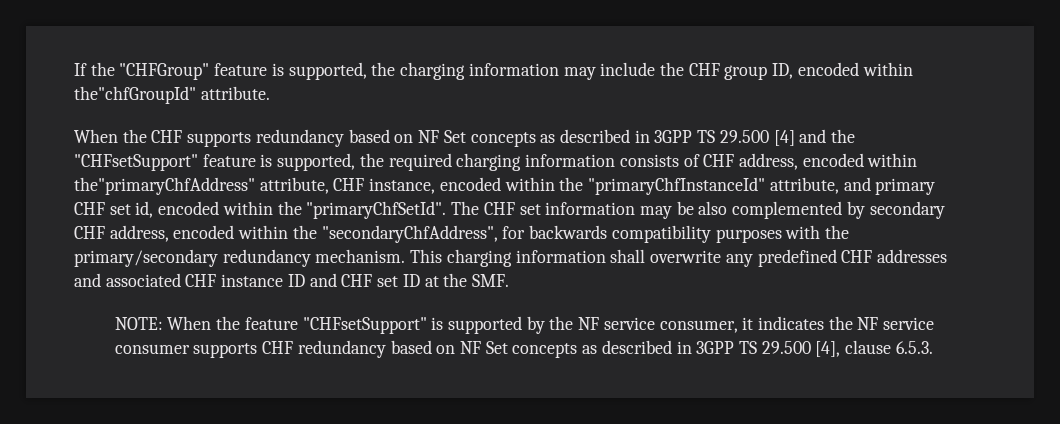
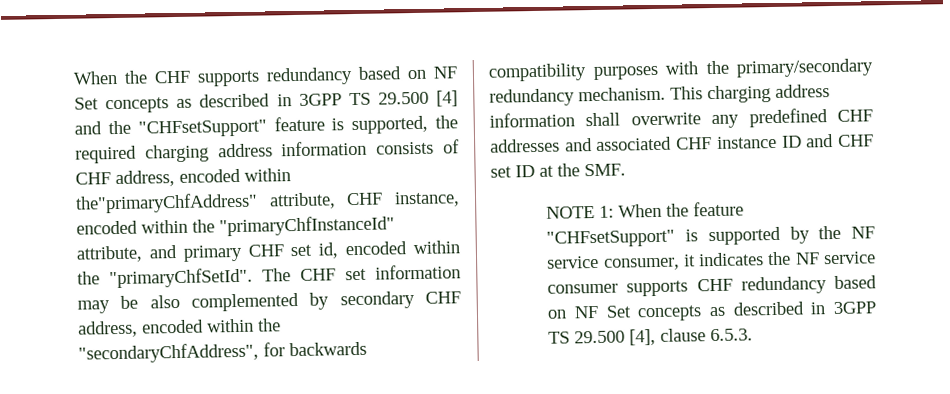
- If the "CHFGroup" feature is supported, the charging information may include the CHF group ID, encoded within the"chfGroupId" attribute.
- When the CHF supports redundancy based on NF Set concepts as described in 3GPP TS 29.500 [4] and the "CHFsetSupport" feature is supported, the required charging information consists of CHF address, encoded within the"primaryChfAddress" attribute, CHF instance, encoded within the "primaryChfInstanceId" attribute, and primary CHF set id, encoded within the "primaryChfSetId".
+ When the CHF supports redundancy based on NF Set concepts as described in 3GPP TS 29.500 [4] and the "CHFsetSupport" feature is supported, the required charging address information consists of CHF address, encoded within the"primaryChfAddress" attribute, CHF instance, encoded within the "primaryChfInstanceId" attribute, and primary CHF set id, encoded within the "primaryChfSetId".
- This charging information shall overwrite any predefined CHF addresses and associated CHF instance ID and CHF set ID at the SMF.
+ This charging address information shall overwrite any predefined CHF addresses and associated CHF instance ID and CHF set ID at the SMF.
- NOTE: When the feature "CHFsetSupport" is supported by the NF service consumer, it indicates the NF service consumer supports CHF redundancy based on NF Set concepts as described in 3GPP TS 29.500 [4], clause 6.5.3.
+ NOTE 1: When the feature "CHFsetSupport" is supported by the NF service consumer, it indicates the NF service consumer supports CHF redundancy based on NF Set concepts as described in 3GPP TS 29.500 [4], clause 6.5.3.

